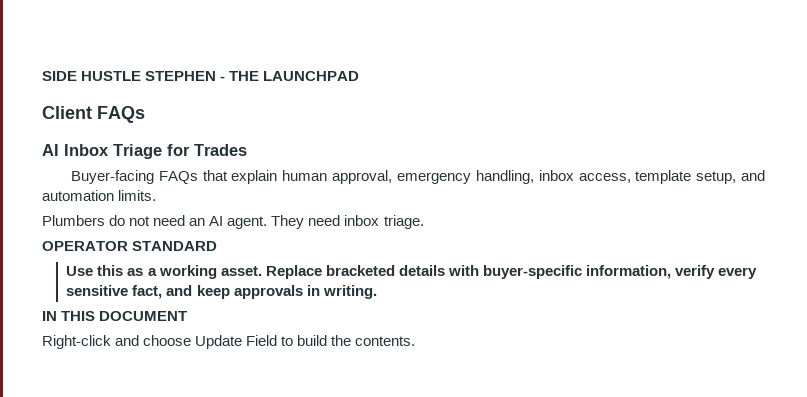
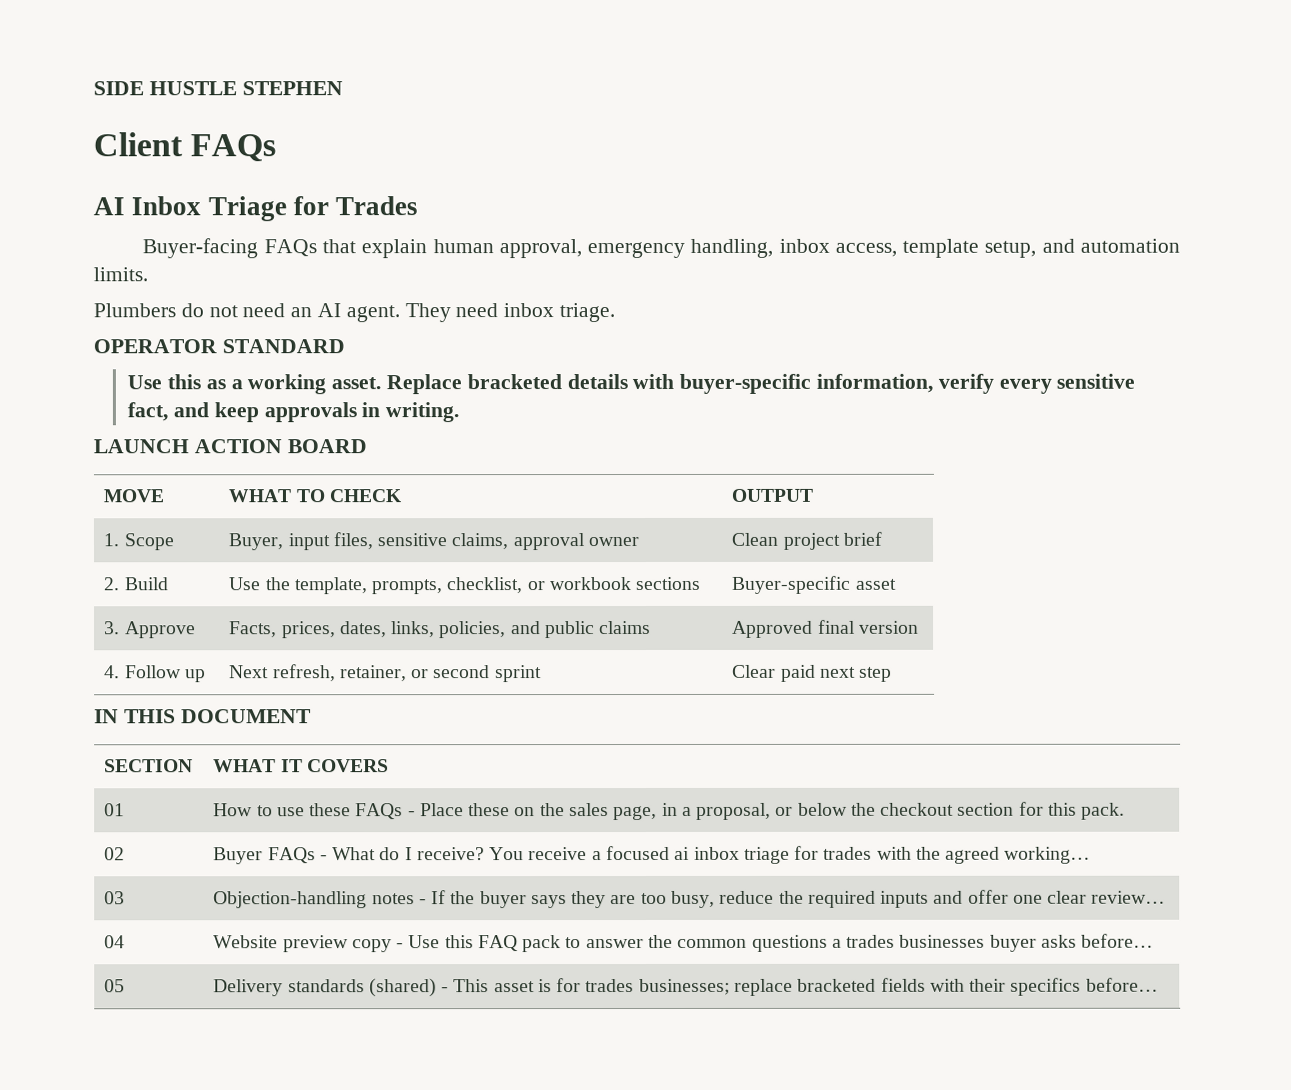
- SIDE HUSTLE STEPHEN - THE LAUNCHPAD
+ SIDE HUSTLE STEPHEN
+ LAUNCH ACTION BOARD
+ MOVE | WHAT TO CHECK | OUTPUT
+ 1. Scope | Buyer, input files, sensitive claims, approval owner | Clean project brief
+ 2. Build | Use the template, prompts, checklist, or workbook sections | Buyer-specific asset
+ 3. Approve | Facts, prices, dates, links, policies, and public claims | Approved final version
+ 4. Follow up | Next refresh, retainer, or second sprint | Clear paid next step
  IN THIS DOCUMENT
- Right-click and choose Update Field to build the contents.
+ SECTION | WHAT IT COVERS
+ 01 | How to use these FAQs - Place these on the sales page, in a proposal, or below the checkout section for this pack.
+ 02 | Buyer FAQs - What do I receive? You receive a focused ai inbox triage for trades with the agreed working…
+ 03 | Objection-handling notes - If the buyer says they are too busy, reduce the required inputs and offer one clear review…
+ 04 | Website preview copy - Use this FAQ pack to answer the common questions a trades businesses buyer asks before…
+ 05 | Delivery standards (shared) - This asset is for trades businesses; replace bracketed fields with their specifics before…

